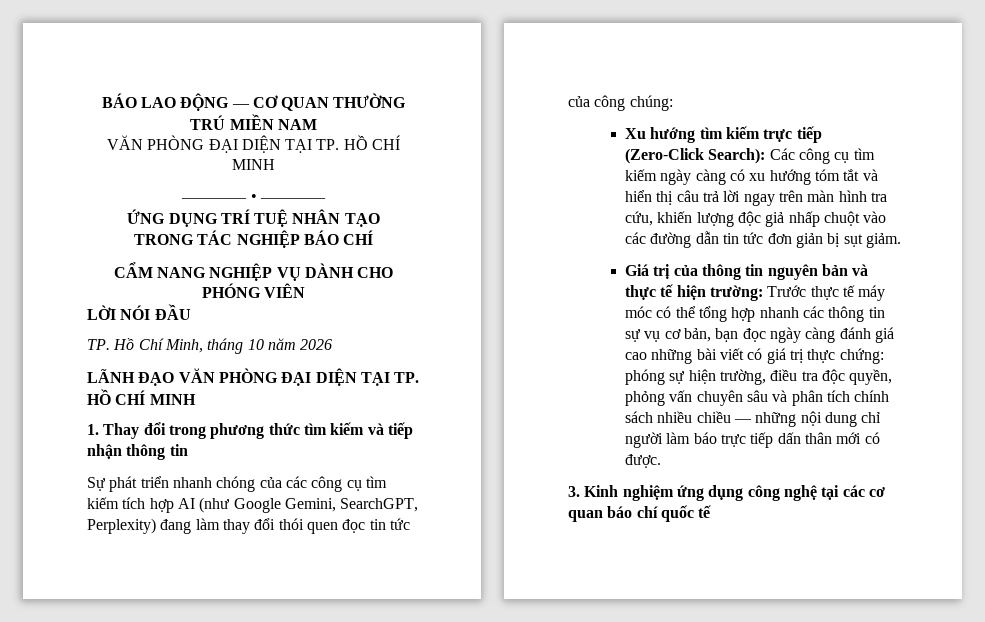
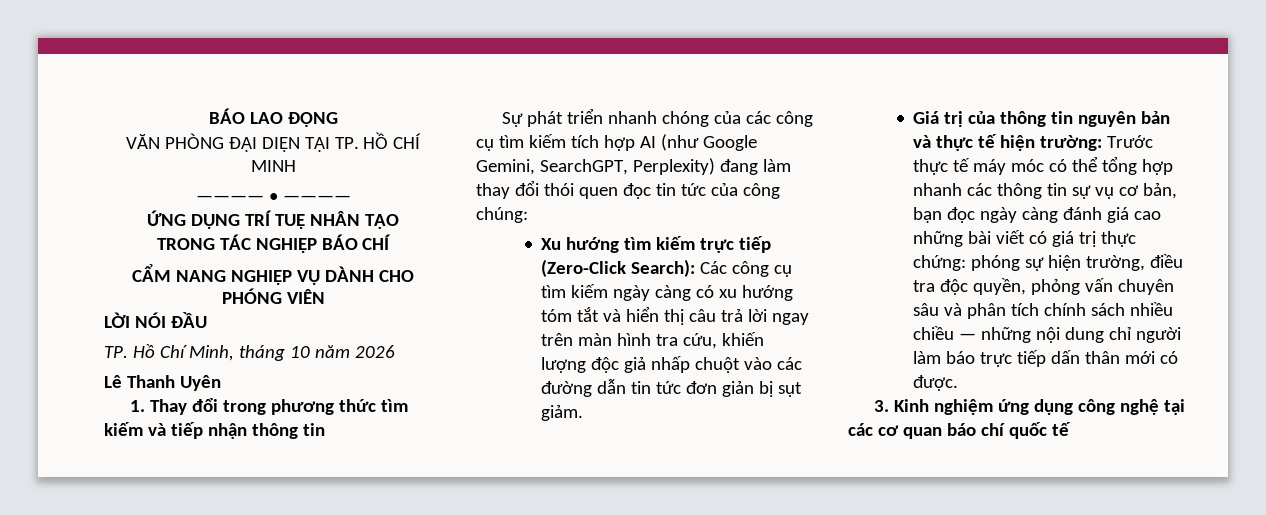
- BÁO LAO ĐỘNG — CƠ QUAN THƯỜNG TRÚ MIỀN NAM
+ BÁO LAO ĐỘNG
- LÃNH ĐẠO VĂN PHÒNG ĐẠI DIỆN TẠI TP. HỒ CHÍ MINH
+ Lê Thanh Uyên

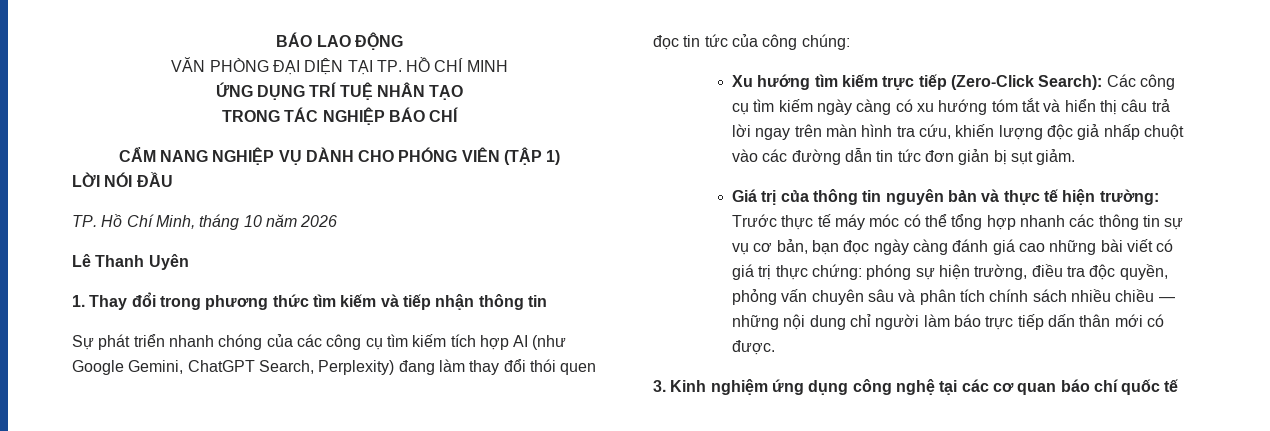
- ———— • ————
- CẨM NANG NGHIỆP VỤ DÀNH CHO PHÓNG VIÊN
+ CẨM NANG NGHIỆP VỤ DÀNH CHO PHÓNG VIÊN (TẬP 1)
- Sự phát triển nhanh chóng của các công cụ tìm kiếm tích hợp AI (như Google Gemini, SearchGPT, Perplexity) đang làm thay đổi thói quen đọc tin tức của công chúng:
+ Sự phát triển nhanh chóng của các công cụ tìm kiếm tích hợp AI (như Google Gemini, ChatGPT Search, Perplexity) đang làm thay đổi thói quen đọc tin tức của công chúng:

